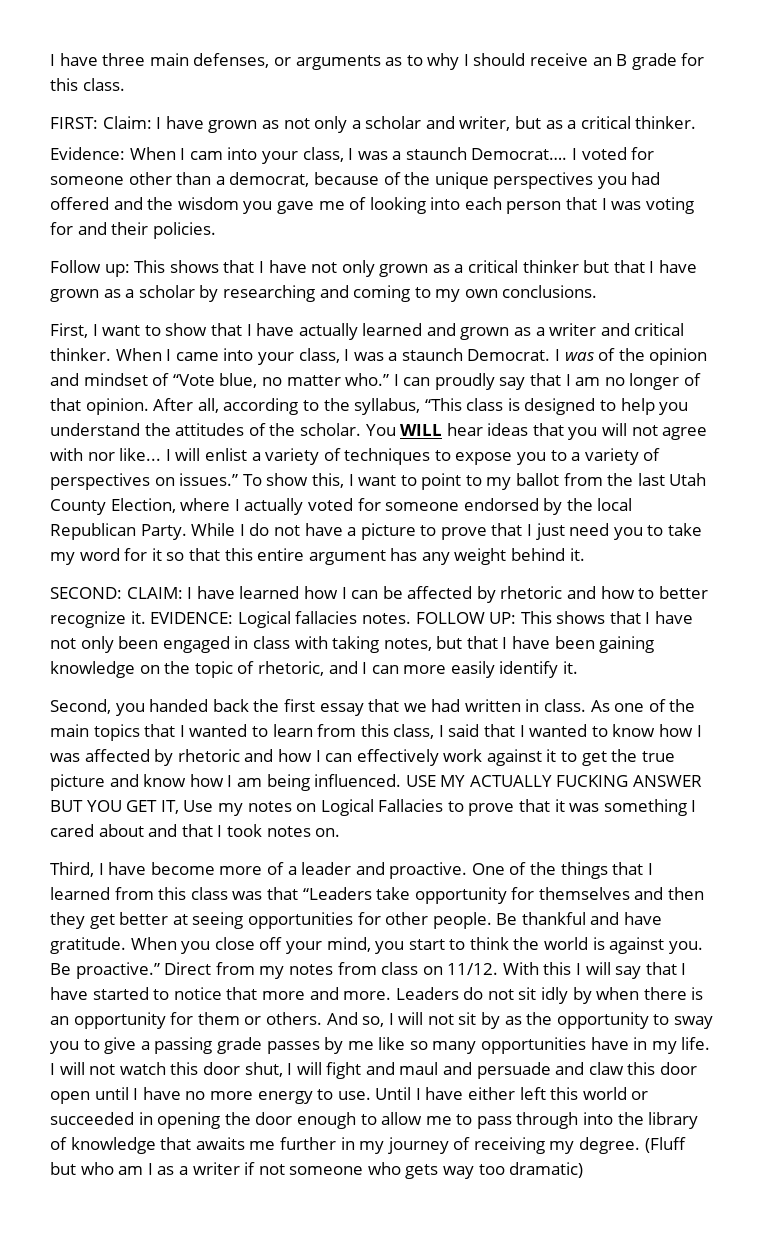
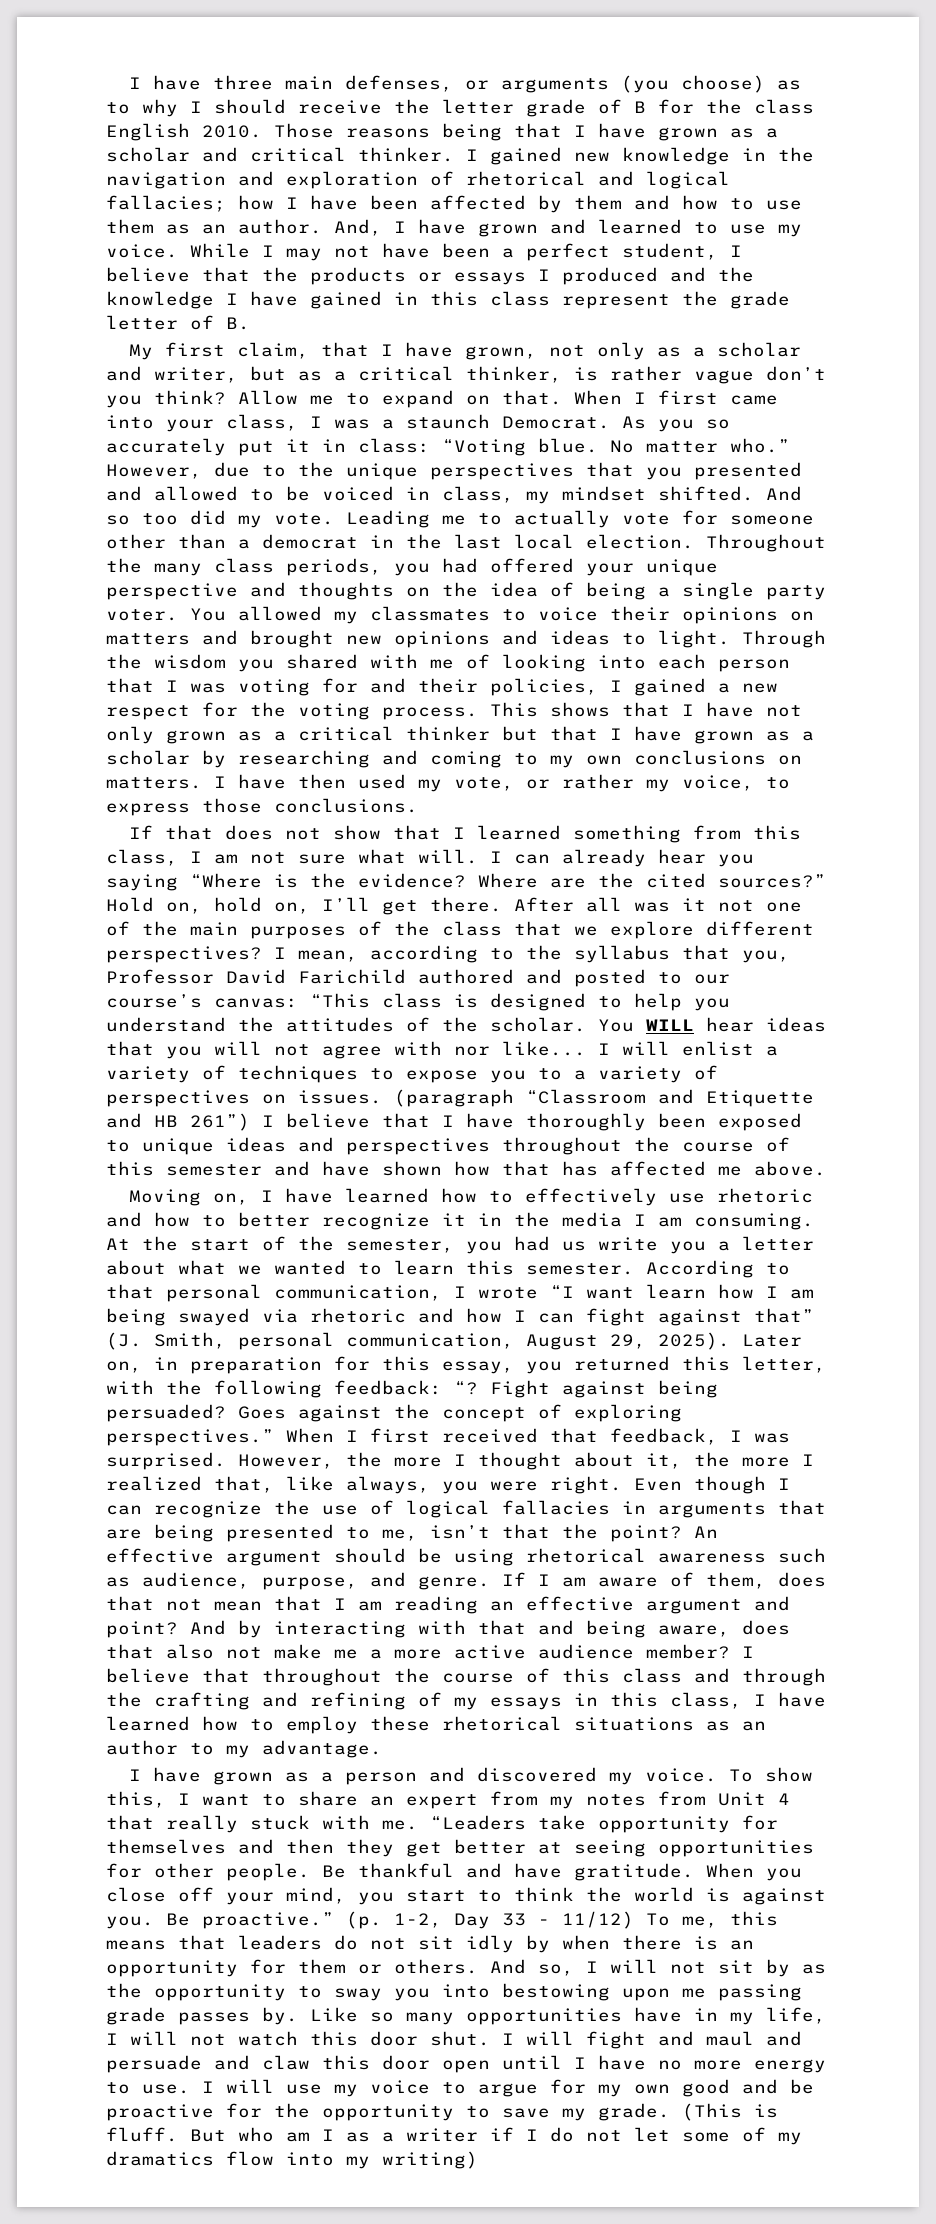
- I have three main defenses, or arguments as to why I should receive an B grade for this class.
- FIRST: Claim: I have grown as not only a scholar and writer, but as a critical thinker.
- Evidence: When I cam into your class, I was a staunch Democrat…. I voted for someone other than a democrat, because of the unique perspectives you had offered and the wisdom you gave me of looking into each person that I was voting for and their policies.
- Follow up:
+ I have three main defenses, or arguments (you choose) as to why I should receive the letter grade of B for the class English 2010. Those reasons being that I have grown as a scholar and critical thinker. I gained new knowledge in the navigation and exploration of rhetorical and logical fallacies; how I have been affected by them and how to use them as an author. And, I have grown and learned to use my voice. While I may not have been a perfect student, I believe that the products or essays I produced and the knowledge I have gained in this class represent the grade letter of B.
+ My first claim, that I have grown, not only as a scholar and writer, but as a critical thinker, is rather vague don’t you think? Allow me to expand on that. When I first came into your class, I was a staunch Democrat. As you so accurately put it in class: “Voting blue. No matter who.” However, due to the unique perspectives that you presented and allowed to be voiced in class, my mindset shifted. And so too did my vote. Leading me to actually vote for someone other than a democrat in the last local election. Throughout the many class periods, you had offered your unique perspective and thoughts on the idea of being a single party voter. You allowed my classmates to voice their opinions on matters and brought new opinions and ideas to light. Through the wisdom you shared with me of looking into each person that I was voting for and their policies, I gained a new respect for the voting process.
- This shows that I have not only grown as a critical thinker but that I have grown as a scholar by researching and coming to my own conclusions.
- First, I want to show that I have actually learned and grown as a writer and critical thinker. When I came into your class, I was a staunch Democrat. I was of the opinion and mindset of “Vote blue, no matter who.” I can proudly say that I am no longer of that opinion. After all, according to the syllabus, “This class is designed to help you understand the attitudes of the scholar.
+ This shows that I have not only grown as a critical thinker but that I have grown as a scholar by researching and coming to my own conclusions on matters. I have then used my vote, or rather my voice, to express those conclusions.
+ If that does not show that I learned something from this class, I am not sure what will. I can already hear you saying “Where is the evidence? Where are the cited sources?” Hold on, hold on, I’ll get there. After all was it not one of the main purposes of the class that we explore different perspectives? I mean, according to the syllabus that you, Professor David Farichild authored and posted to our course’s canvas: “This class is designed to help you understand the attitudes of the scholar.
- I will enlist a variety of techniques to expose you to a variety of perspectives on issues.”
+ I will enlist a variety of techniques to expose you to a variety of perspectives on issues. (paragraph “Classroom and Etiquette and HB 261”) I believe that I have thoroughly been exposed to unique ideas and perspectives throughout the course of this semester and have shown how that has affected me above.
+ Moving on, I have learned how to effectively use rhetoric and how to better recognize it in the media I am consuming. At the start of the semester, you had us write you a letter about what we wanted to learn this semester. According to that personal communication, I wrote “I want learn how I am being swayed via rhetoric and how I can fight against that” (J. Smith, personal communication, August 29, 2025). Later on, in preparation for this essay, you returned this letter, with the following feedback: “? Fight against being persuaded? Goes against the concept of exploring perspectives.” When I first received that feedback, I was surprised. However, the more I thought about it, the more I realized that, like always, you were right. Even though I can recognize the use of logical fallacies in arguments that are being presented to me, isn’t that the point? An effective argument should be using rhetorical awareness such as audience, purpose, and genre. If I am aware of them, does that not mean that I am reading an effective argument and point? And by interacting with that and being aware, does that also not make me a more active audience member? I believe that throughout the course of this class and through the crafting and refining of my essays in this class, I have learned how to employ these rhetorical situations as an author to my advantage.
+ I have grown as a person and discovered my voice.
- To show this, I want to point to my ballot from the last Utah County Election, where I actually voted for someone endorsed by the local Republican Party. While I do not have a picture to prove that I just need you to take my word for it so that this entire argument has any weight behind it.
- SECOND: CLAIM: I have learned how I can be affected by rhetoric and how to better recognize it. EVIDENCE: Logical fallacies notes. FOLLOW UP: This shows that I have not only been engaged in class with taking notes, but that I have been gaining knowledge on the topic of rhetoric, and I can more easily identify it.
- Second, you handed back the first essay that we had written in class. As one of the main topics that I wanted to learn from this class, I said that I wanted to know how I was affected by rhetoric and how I can effectively work against it to get the true picture and know how I am being influenced. USE MY ACTUALLY FUCKING ANSWER BUT YOU GET IT, Use my notes on Logical Fallacies to prove that it was something I cared about and that I took notes on.
- Third, I have become more of a leader and proactive. One of the things that I learned from this class was that “Leaders take opportunity for themselves and then they get better at seeing opportunities for other people.
+ To show this, I want to share an expert from my notes from Unit 4 that really stuck with me. “Leaders take opportunity for themselves and then they get better at seeing opportunities for other people.
- Direct from my notes from class on 11/12. With this I will say that I have started to notice that more and more. Leaders do not sit idly by when there is an opportunity for them or others.
+ (p. 1-2, Day 33 - 11/12) To me, this means that leaders do not sit idly by when there is an opportunity for them or others.
- And so, I will not sit by as the opportunity to sway you to give a passing grade passes by me like so many opportunities have in my life. I will not watch this door shut, I will fight and maul and persuade and claw this door open until I have no more energy to use.
+ And so, I will not sit by as the opportunity to sway you into bestowing upon me passing grade passes by. Like so many opportunities have in my life, I will not watch this door shut. I will fight and maul and persuade and claw this door open until I have no more energy to use.
- Until I have either left this world or succeeded in opening the door enough to allow me to pass through into the library of knowledge that awaits me further in my journey of receiving my degree. (Fluff but who am I as a writer if not someone who gets way too dramatic)
+ I will use my voice to argue for my own good and be proactive for the opportunity to save my grade. (This is fluff. But who am I as a writer if I do not let some of my dramatics flow into my writing)

